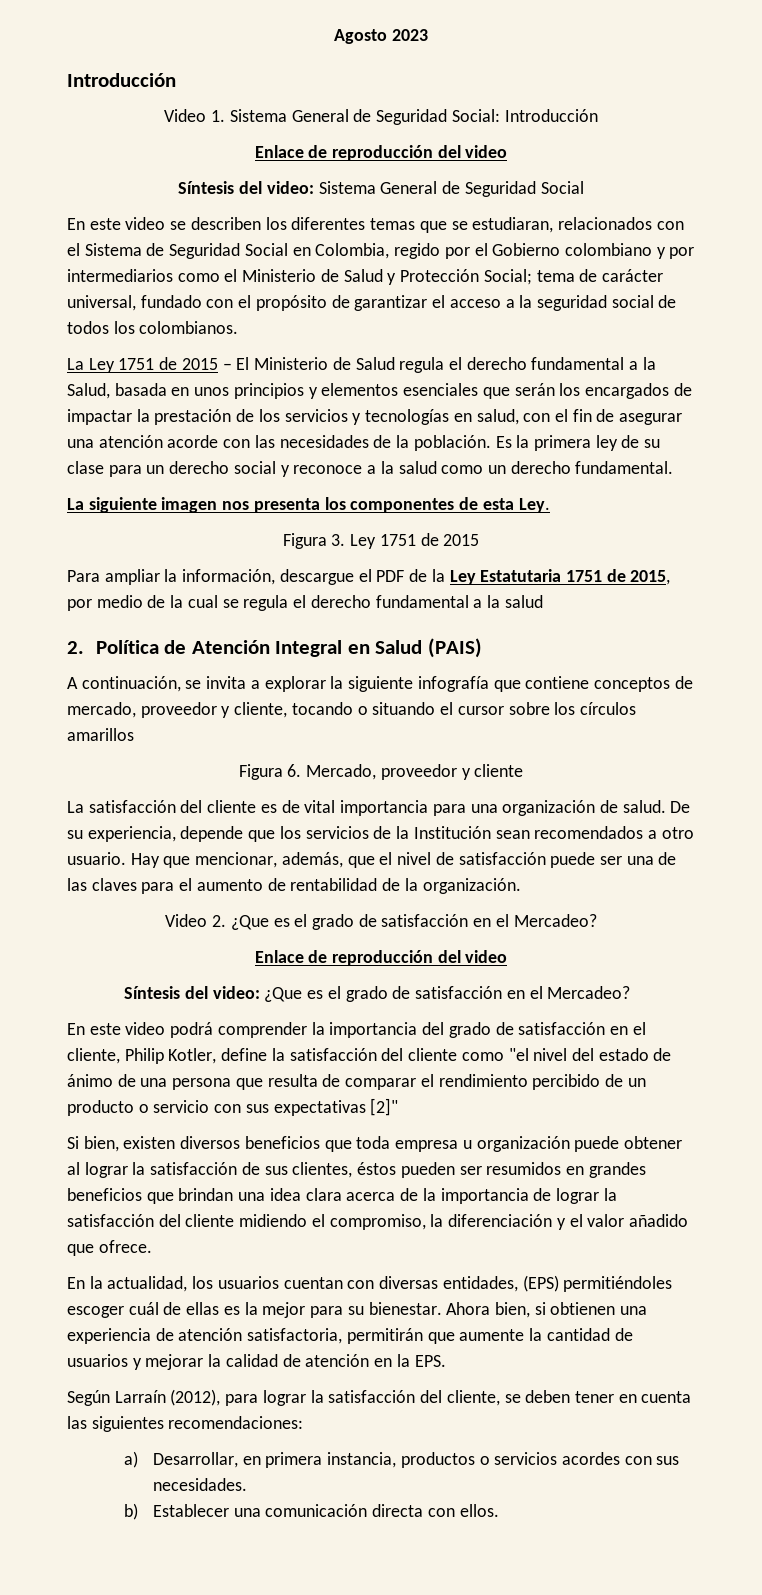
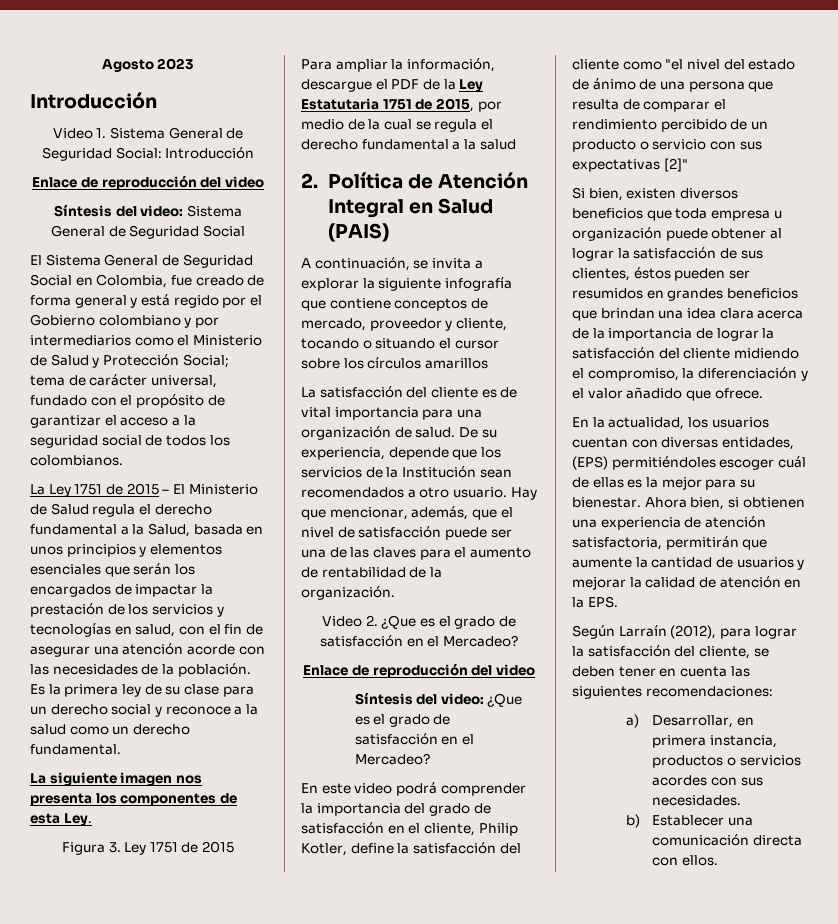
- En este video se describen los diferentes temas que se estudiaran, relacionados con el Sistema de Seguridad Social en Colombia, regido por el Gobierno colombiano y por intermediarios como el Ministerio de Salud y Protección Social; tema de carácter universal, fundado con el propósito de garantizar el acceso a la seguridad social de todos los colombianos.
+ El Sistema General de Seguridad Social en Colombia, fue creado de forma general y está regido por el Gobierno colombiano y por intermediarios como el Ministerio de Salud y Protección Social; tema de carácter universal, fundado con el propósito de garantizar el acceso a la seguridad social de todos los colombianos.
- Figura 6. Mercado, proveedor y cliente

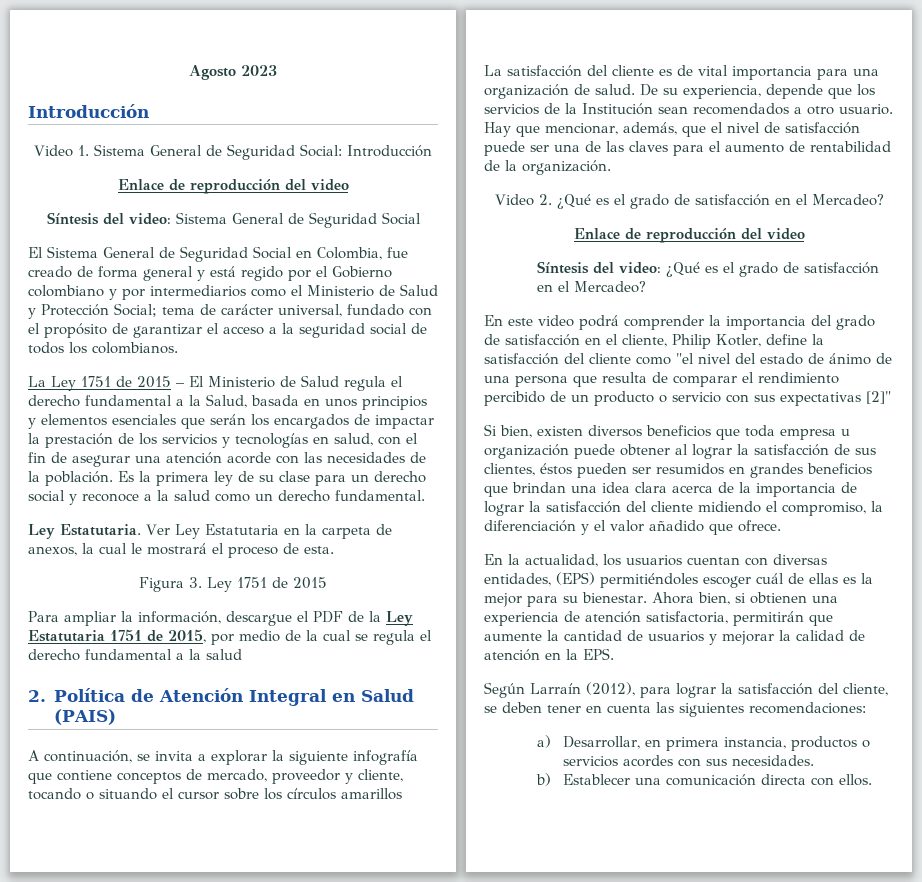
- La siguiente imagen nos presenta los componentes de esta Ley.
+ Ley Estatutaria. Ver Ley Estatutaria en la carpeta de anexos, la cual le mostrará el proceso de esta.
- Video 2. ¿Que es el grado de satisfacción en el Mercadeo?
+ Video 2. ¿Qué es el grado de satisfacción en el Mercadeo?
- Síntesis del video: ¿Que es el grado de satisfacción en el Mercadeo?
+ Síntesis del video: ¿Qué es el grado de satisfacción en el Mercadeo?

